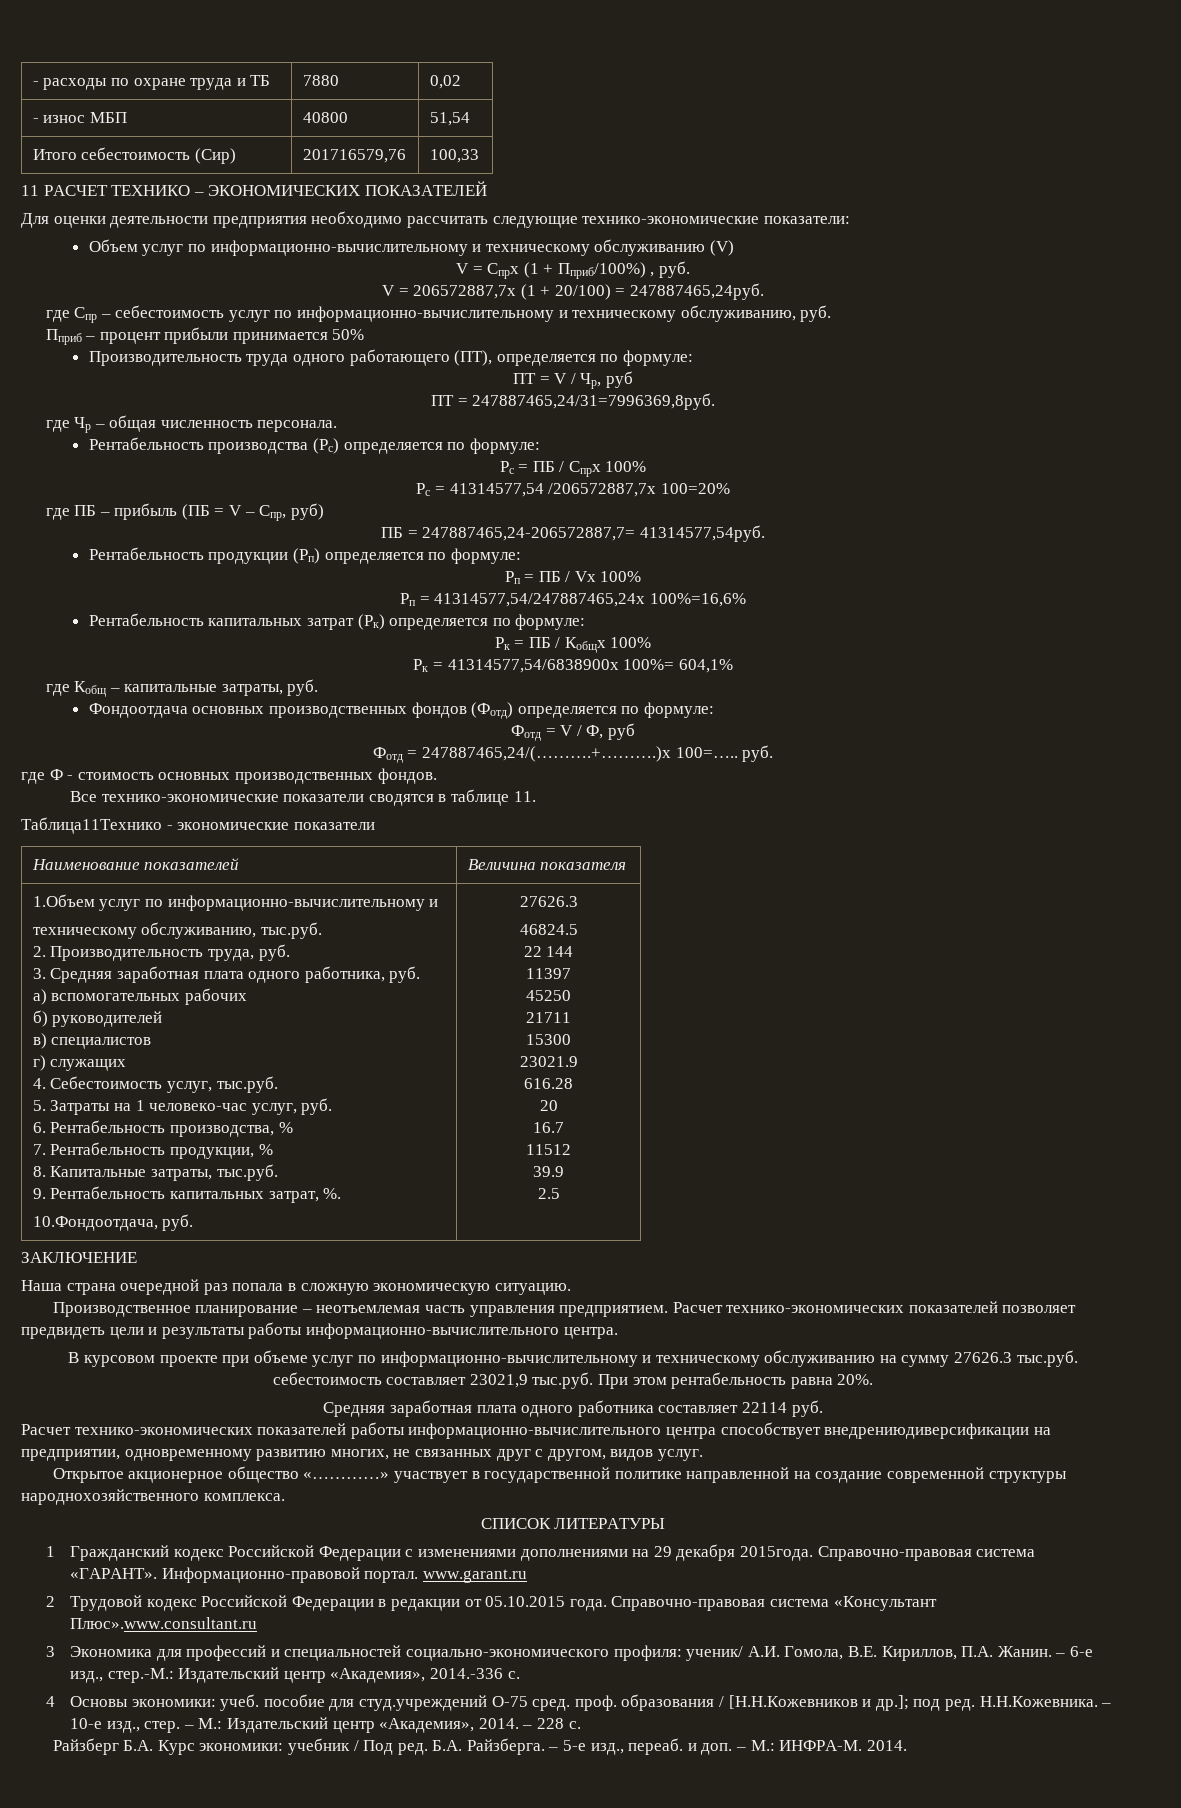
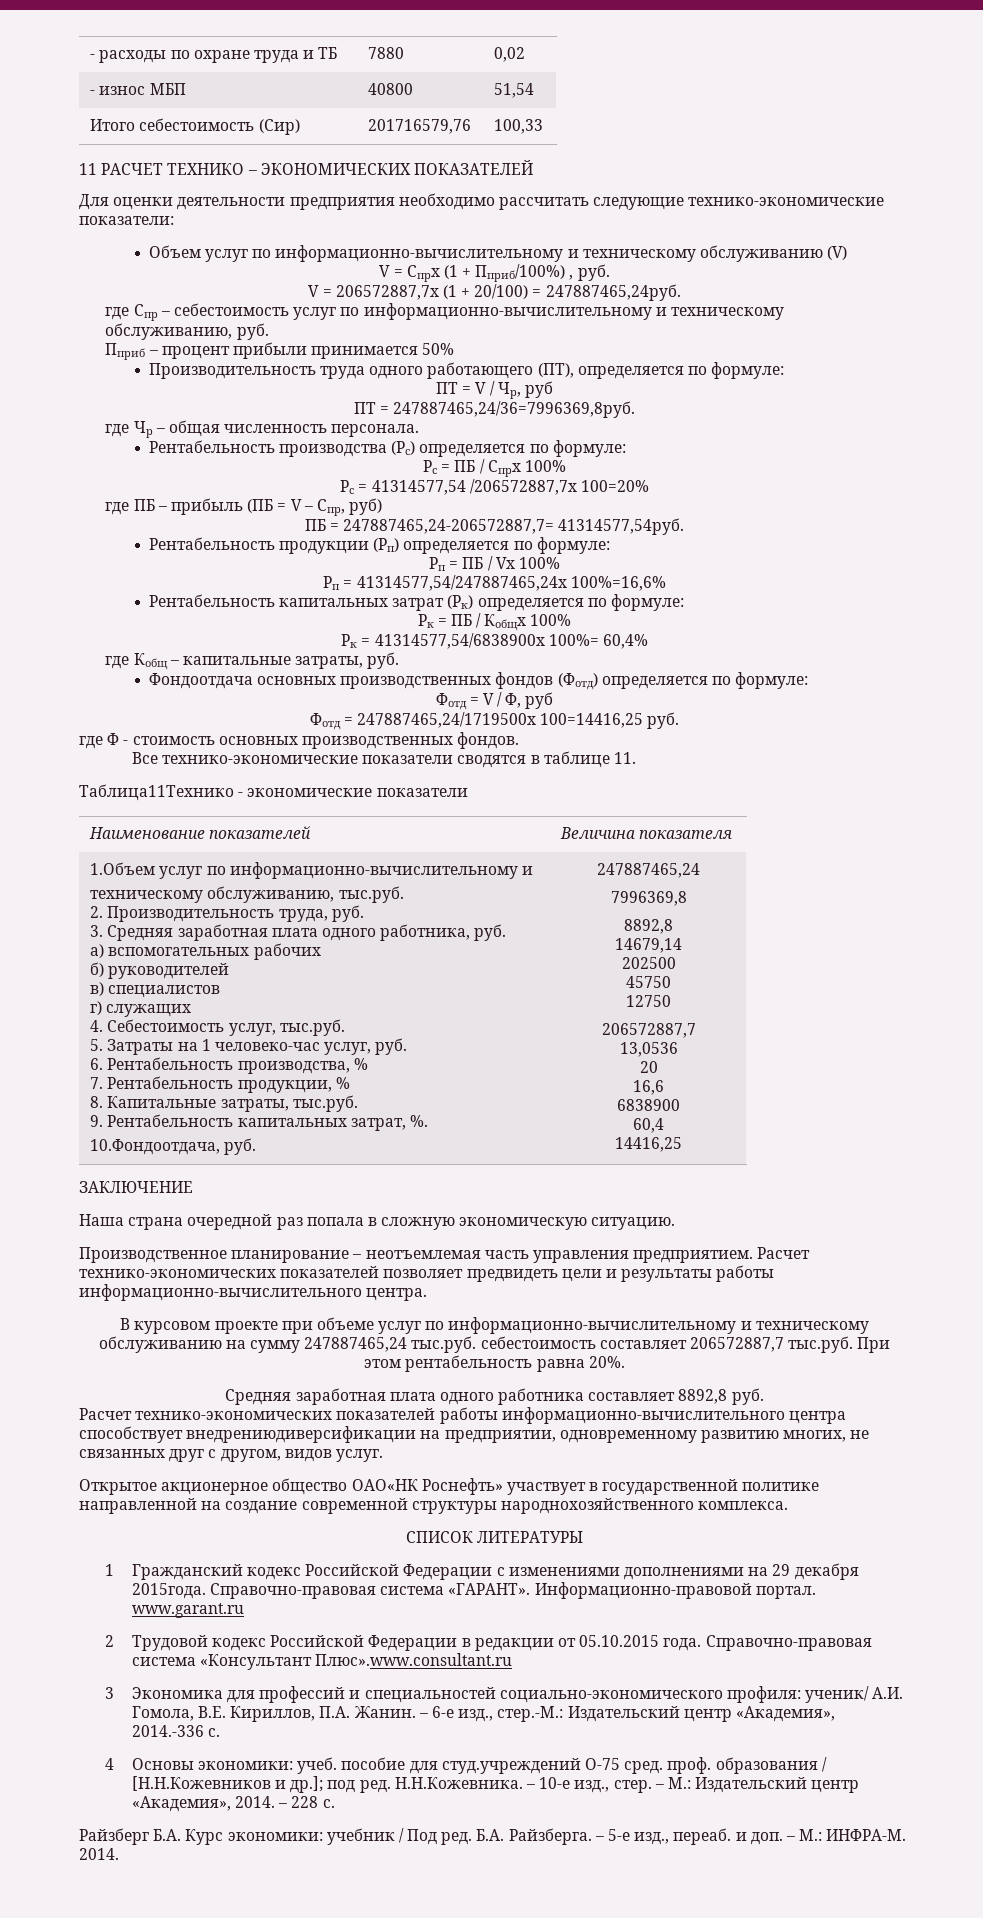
- ПТ = 247887465,24/31=7996369,8руб.
+ ПТ = 247887465,24/36=7996369,8руб.
- Рк = 41314577,54/6838900x 100%= 604,1%
+ Рк = 41314577,54/6838900x 100%= 60,4%
- Фотд = 247887465,24/(……….+……….)х 100=….. руб.
+ Фотд = 247887465,24/1719500х 100=14416,25 руб.
- 10.Фондоотдача, руб. | 27626.3
- 46824.5
- 22 144
- 11397
- 45250
- 21711
- 15300
- 23021.9
- 616.28
+ 10.Фондоотдача, руб. | 247887465,24
+ 7996369,8
+ 8892,8
+ 14679,14
+ 202500
+ 45750
+ 12750
+ 206572887,7
+ 13,0536
  20
- 16.7
- 11512
- 39.9
- 2.5
+ 16,6
+ 6838900
+ 60,4
+ 14416,25
- В курсовом проекте при объеме услуг по информационно-вычислительному и техническому обслуживанию на сумму 27626.3 тыс.руб. себестоимость составляет 23021,9 тыс.руб. При этом рентабельность равна 20%.
+ В курсовом проекте при объеме услуг по информационно-вычислительному и техническому обслуживанию на сумму 247887465,24 тыс.руб. себестоимость составляет 206572887,7 тыс.руб. При этом рентабельность равна 20%.
- Средняя заработная плата одного работника составляет 22114 руб.
+ Средняя заработная плата одного работника составляет 8892,8 руб.
- Открытое акционерное общество «…………» участвует в государственной политике направленной на создание современной структуры народнохозяйственного комплекса.
+ Открытое акционерное общество ОАО«НК Роснефть» участвует в государственной политике направленной на создание современной структуры народнохозяйственного комплекса.

